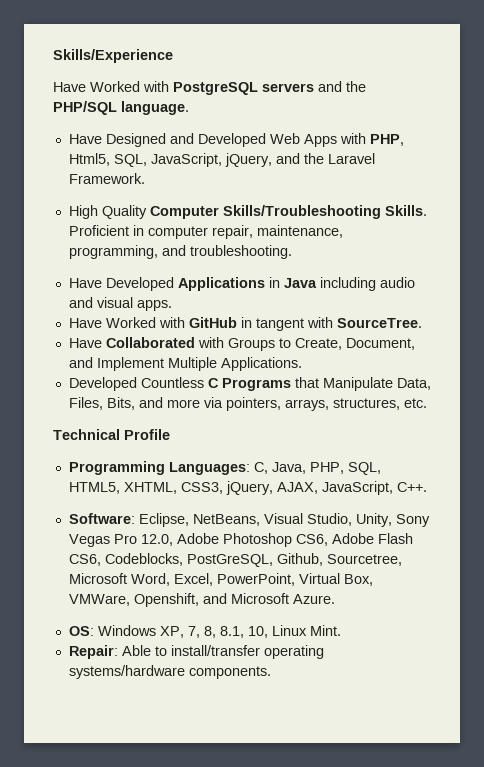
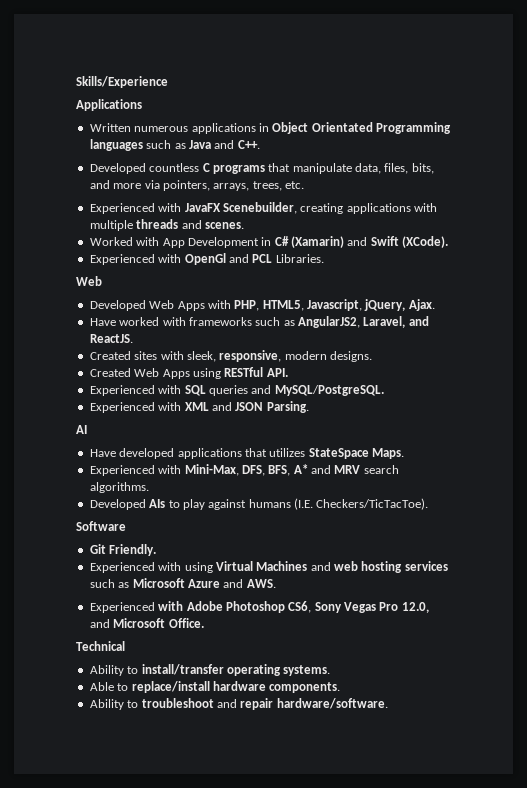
- Have Worked with PostgreSQL servers and the PHP/SQL language.
- Have Designed and Developed Web Apps with PHP, Html5, SQL, JavaScript, jQuery, and the Laravel Framework.
- High Quality Computer Skills/Troubleshooting Skills. Proficient in computer repair, maintenance, programming, and troubleshooting.
- Have Developed Applications in Java including audio and visual apps.
- Have Worked with GitHub in tangent with SourceTree.
- Have Collaborated with Groups to Create, Document, and Implement Multiple Applications.
- Developed Countless C Programs that Manipulate Data, Files, Bits, and more via pointers, arrays, structures, etc.
- Technical Profile
- Programming Languages: C, Java, PHP, SQL, HTML5, XHTML, CSS3, jQuery, AJAX, JavaScript, C++.
- Software: Eclipse, NetBeans, Visual Studio, Unity, Sony Vegas Pro 12.0, Adobe Photoshop CS6, Adobe Flash CS6, Codeblocks, PostGreSQL, Github, Sourcetree, Microsoft Word, Excel, PowerPoint, Virtual Box, VMWare, Openshift, and Microsoft Azure.
- OS: Windows XP, 7, 8, 8.1, 10, Linux Mint.
- Repair: Able to install/transfer operating systems/hardware components.
+ Applications
+ Written numerous applications in Object Orientated Programming languages such as Java and C++.
+ Developed countless C programs that manipulate data, files, bits, and more via pointers, arrays, trees, etc.
+ Experienced with JavaFX Scenebuilder, creating applications with multiple threads and scenes.
+ Worked with App Development in C# (Xamarin) and Swift (XCode).
+ Experienced with OpenGl and PCL Libraries.
+ Web
+ Developed Web Apps with PHP, HTML5, Javascript, jQuery, Ajax.
+ Have worked with frameworks such as AngularJS2, Laravel, and ReactJS.
+ Created sites with sleek, responsive, modern designs.
+ Created Web Apps using RESTful API.
+ Experienced with SQL queries and MySQL/PostgreSQL.
+ Experienced with XML and JSON Parsing.
+ AI
+ Have developed applications that utilizes StateSpace Maps.
+ Experienced with Mini-Max, DFS, BFS, A* and MRV search algorithms.
+ Developed AIs to play against humans (I.E. Checkers/TicTacToe).
+ Software
+ Git Friendly.
+ Experienced with using Virtual Machines and web hosting services such as Microsoft Azure and AWS.
+ Experienced with Adobe Photoshop CS6, Sony Vegas Pro 12.0, and Microsoft Office.
+ Technical
+ Ability to install/transfer operating systems.
+ Able to replace/install hardware components.
+ Ability to troubleshoot and repair hardware/software.

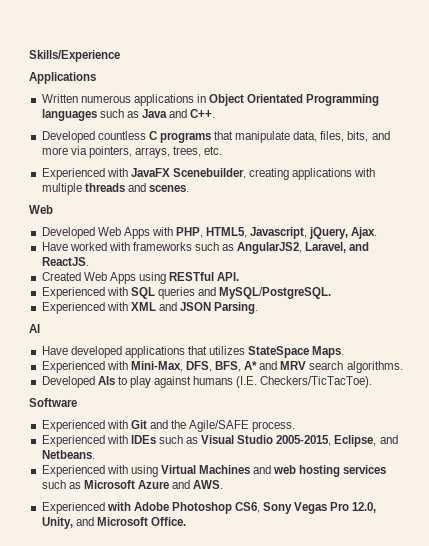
- Worked with App Development in C# (Xamarin) and Swift (XCode).
- Experienced with OpenGl and PCL Libraries.
- Created sites with sleek, responsive, modern designs.
- Git Friendly.
+ Experienced with Git and the Agile/SAFE process.
+ Experienced with IDEs such as Visual Studio 2005-2015, Eclipse, and Netbeans.
- Experienced with Adobe Photoshop CS6, Sony Vegas Pro 12.0, and Microsoft Office.
+ Experienced with Adobe Photoshop CS6, Sony Vegas Pro 12.0, Unity, and Microsoft Office.
- Technical
- Ability to install/transfer operating systems.
- Able to replace/install hardware components.
- Ability to troubleshoot and repair hardware/software.

